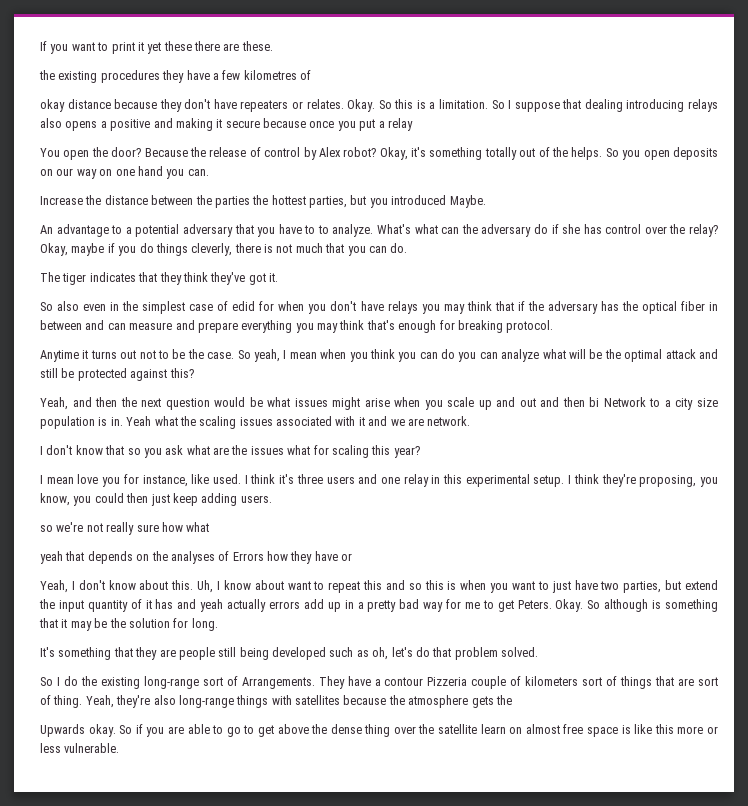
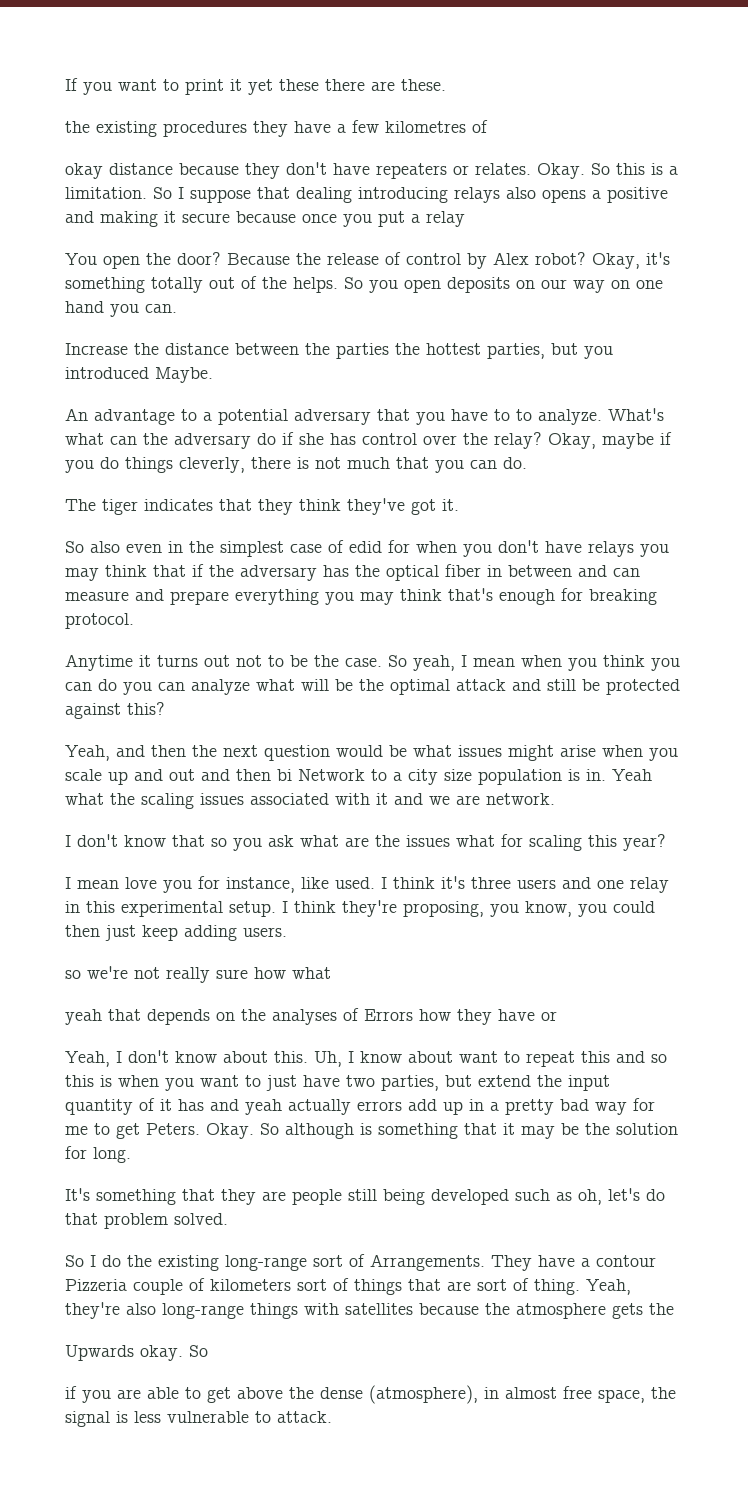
- Upwards okay. So if you are able to go to get above the dense thing over the satellite learn on almost free space is like this more or less vulnerable.
+ Upwards okay. So
+ if you are able to get above the dense (atmosphere), in almost free space, the signal is less vulnerable to attack.

